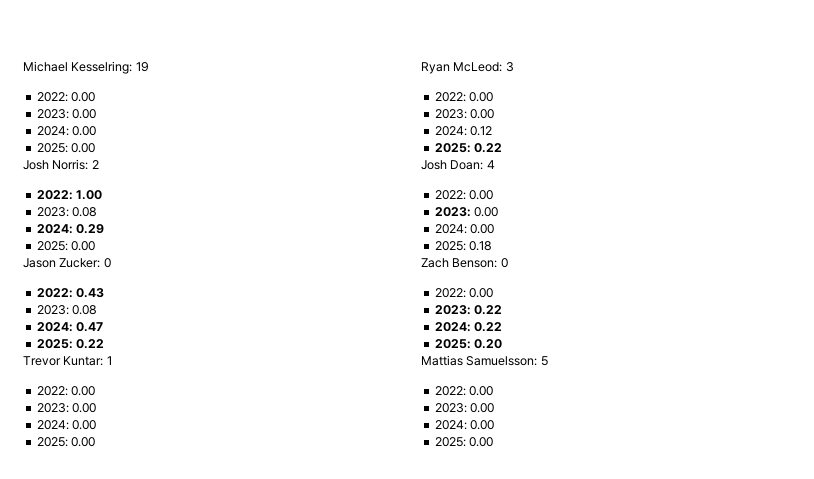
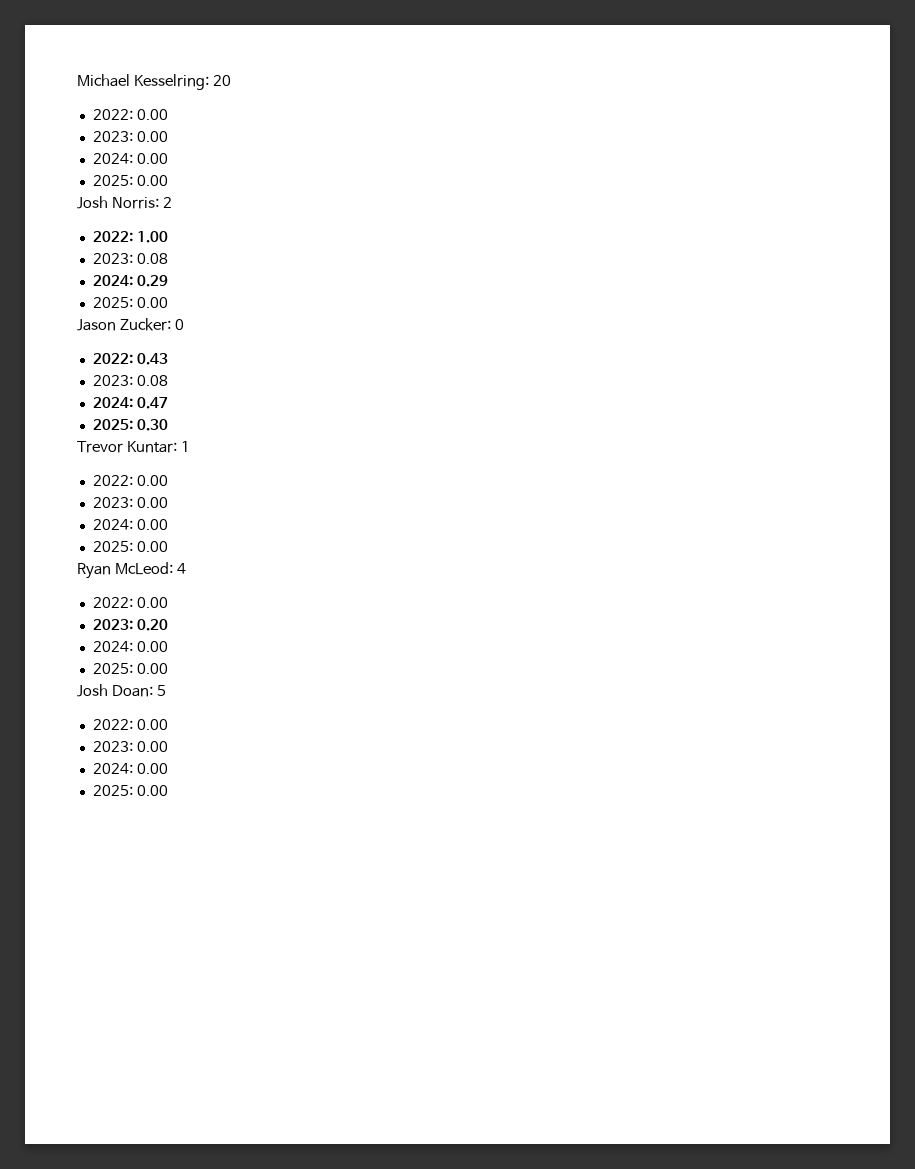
- Michael Kesselring: 19
+ Michael Kesselring: 20
  2024: 0.47
- 2025: 0.22
+ 2025: 0.30
- Ryan McLeod: 3
+ Ryan McLeod: 4
  2022: 0.00
- 2023: 0.00
- 2024: 0.12
- 2025: 0.22
- Josh Doan: 4
- 2022: 0.00
- 2023: 0.00
+ 2023: 0.20
  2024: 0.00
- 2025: 0.18
- Zach Benson: 0
- 2022: 0.00
- 2023: 0.22
- 2024: 0.22
- 2025: 0.20
- Mattias Samuelsson: 5
+ 2025: 0.00
+ Josh Doan: 5

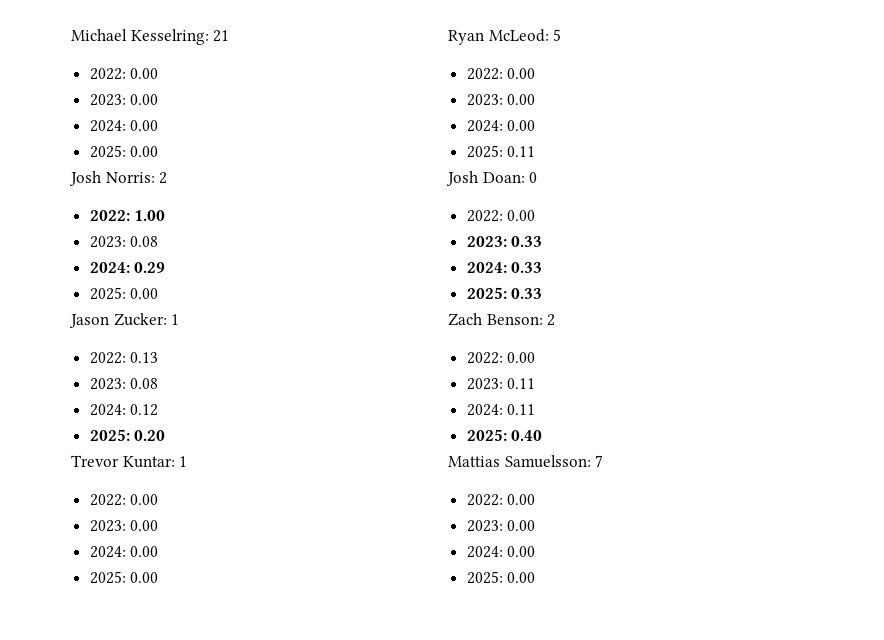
- Michael Kesselring: 20
+ Michael Kesselring: 21
- Jason Zucker: 0
- 2022: 0.43
+ Jason Zucker: 1
+ 2022: 0.13
  2023: 0.08
- 2024: 0.47
- 2025: 0.30
+ 2024: 0.12
+ 2025: 0.20
- Ryan McLeod: 4
- 2022: 0.00
- 2023: 0.20
- 2024: 0.00
- 2025: 0.00
- Josh Doan: 5
+ Ryan McLeod: 5
+ 2025: 0.11
+ Josh Doan: 0
+ 2022: 0.00
+ 2023: 0.33
+ 2024: 0.33
+ 2025: 0.33
+ Zach Benson: 2
+ 2022: 0.00
+ 2023: 0.11
+ 2024: 0.11
+ 2025: 0.40
+ Mattias Samuelsson: 7
+ 2022: 0.00
+ 2023: 0.00
+ 2024: 0.00

